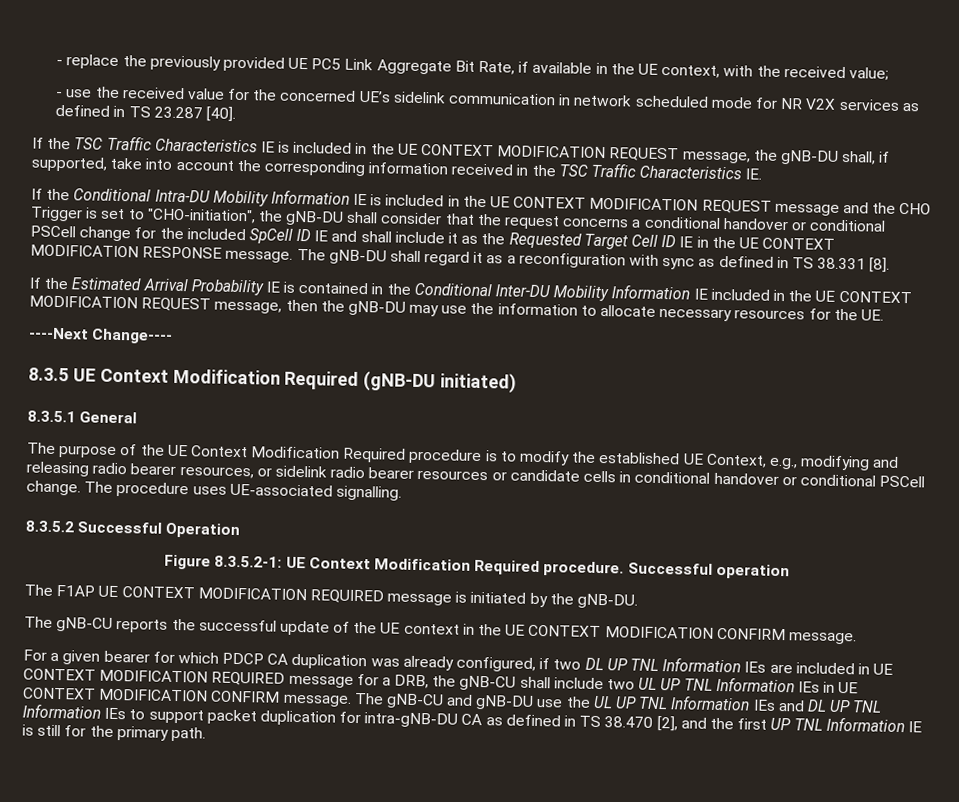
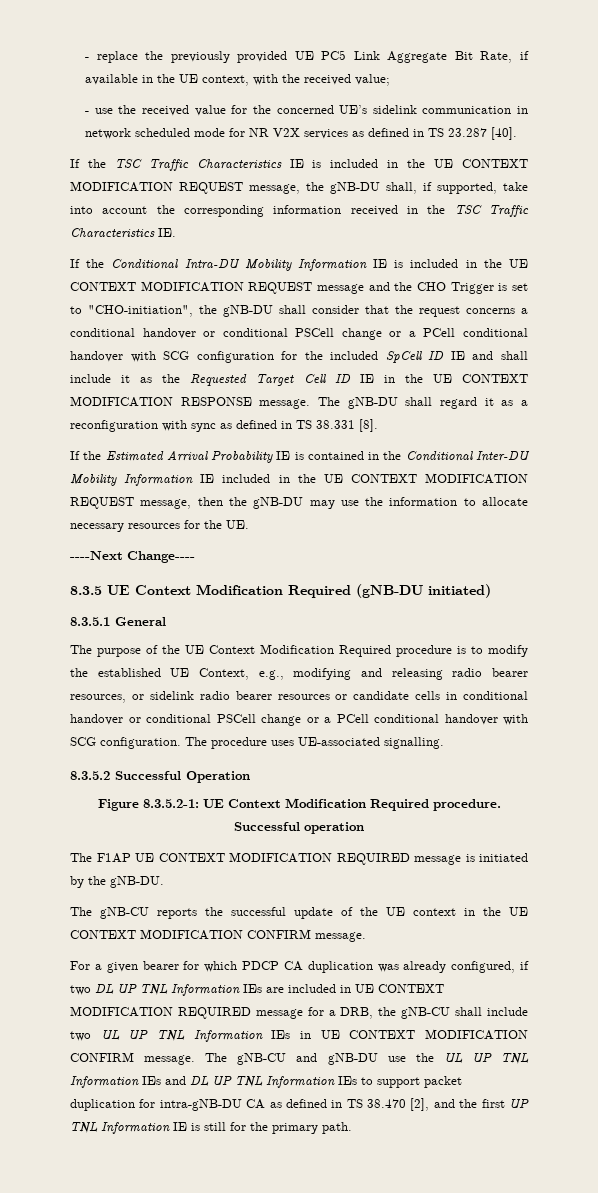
- If the Conditional Intra-DU Mobility Information IE is included in the UE CONTEXT MODIFICATION REQUEST message and the CHO Trigger is set to "CHO-initiation", the gNB-DU shall consider that the request concerns a conditional handover or conditional PSCell change for the included SpCell ID IE and shall include it as the Requested Target Cell ID IE in the UE CONTEXT MODIFICATION RESPONSE message.
+ If the Conditional Intra-DU Mobility Information IE is included in the UE CONTEXT MODIFICATION REQUEST message and the CHO Trigger is set to "CHO-initiation", the gNB-DU shall consider that the request concerns a conditional handover or conditional PSCell change or a PCell conditional handover with SCG configuration for the included SpCell ID IE and shall include it as the Requested Target Cell ID IE in the UE CONTEXT MODIFICATION RESPONSE message.
- The purpose of the UE Context Modification Required procedure is to modify the established UE Context, e.g., modifying and releasing radio bearer resources, or sidelink radio bearer resources or candidate cells in conditional handover or conditional PSCell change.
+ The purpose of the UE Context Modification Required procedure is to modify the established UE Context, e.g., modifying and releasing radio bearer resources, or sidelink radio bearer resources or candidate cells in conditional handover or conditional PSCell change or a PCell conditional handover with SCG configuration.

